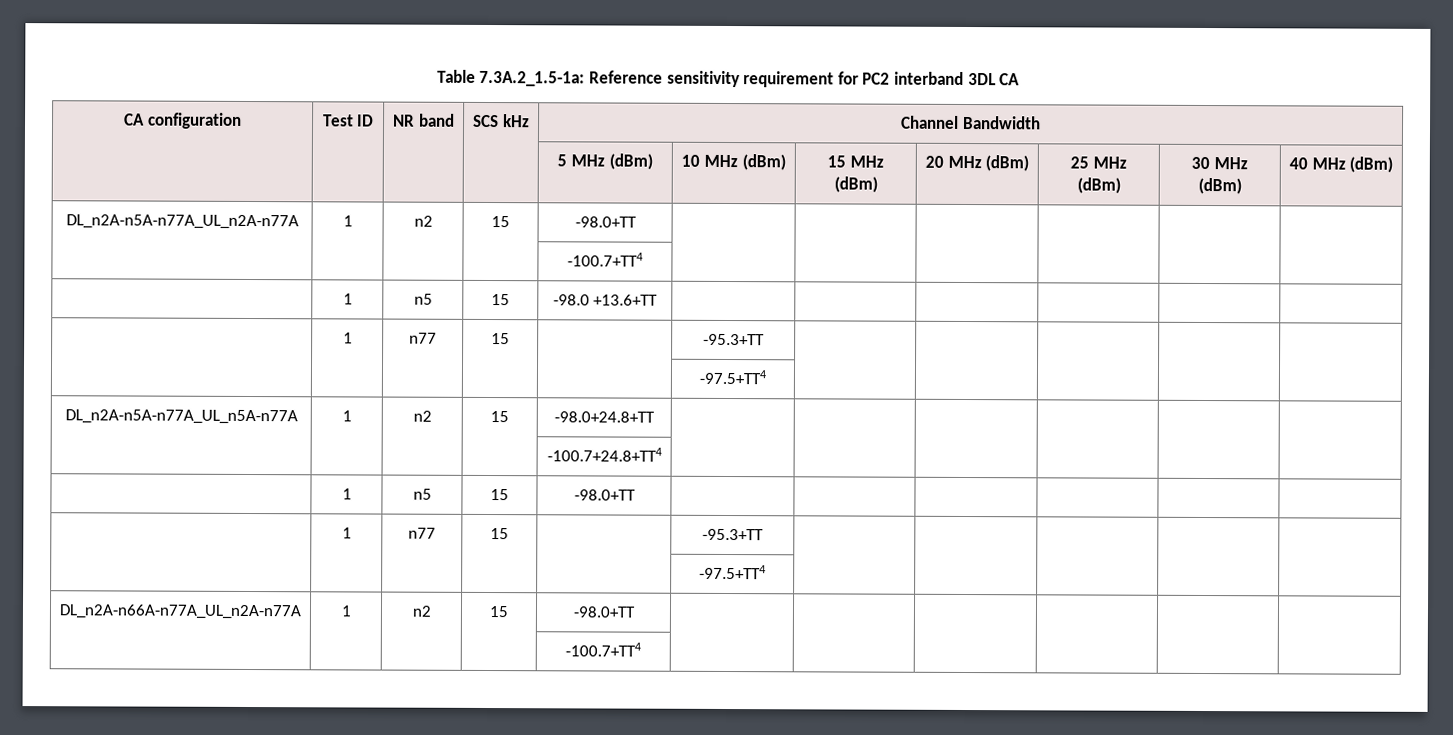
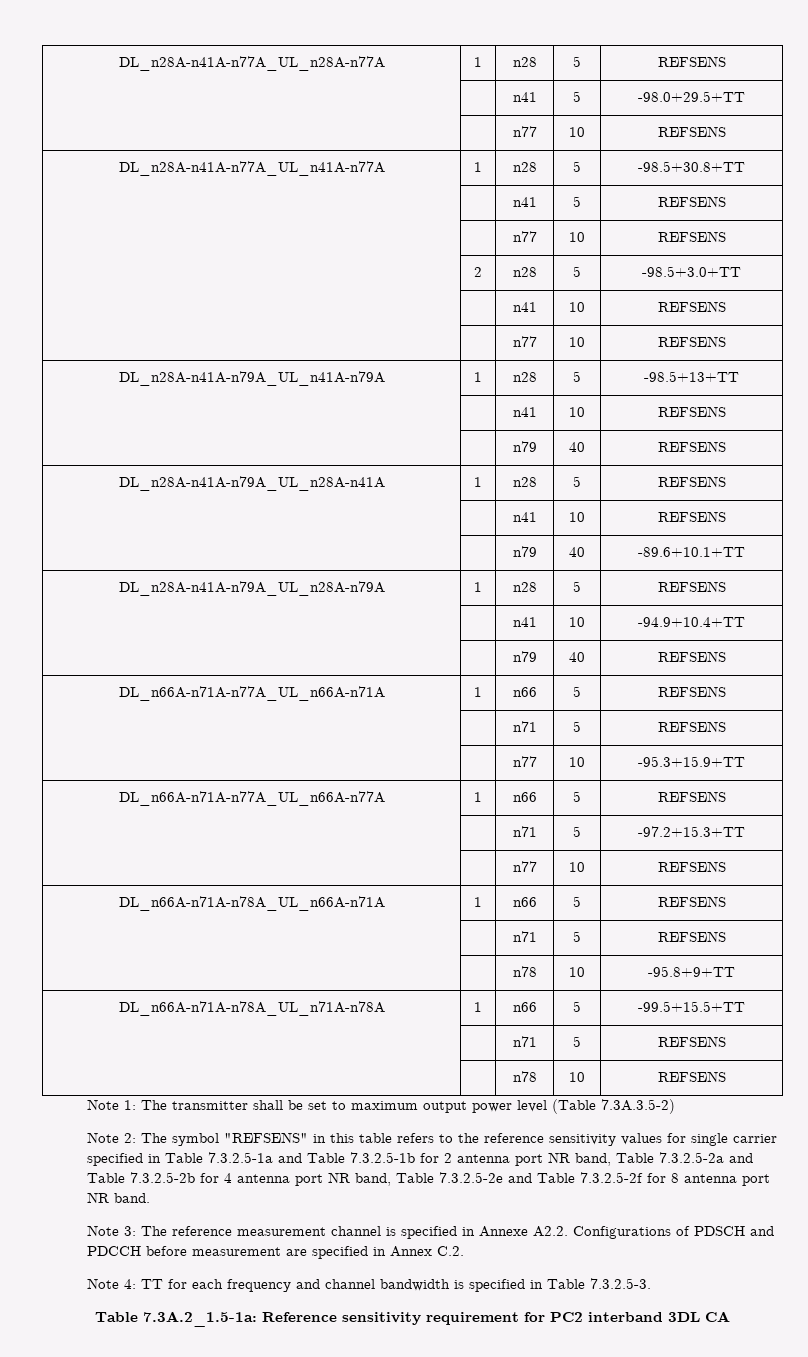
+ DL_n28A-n41A-n77A_UL_n28A-n77A | 1 | n28 | 5 | REFSENS
+ | | n41 | 5 | -98.0+29.5+TT
+ | | n77 | 10 | REFSENS
+ DL_n28A-n41A-n77A_UL_n41A-n77A | 1 | n28 | 5 | -98.5+30.8+TT
+ | | n41 | 5 | REFSENS
+ | | n77 | 10 | REFSENS
+ | 2 | n28 | 5 | -98.5+3.0+TT
+ | | n41 | 10 | REFSENS
+ | | n77 | 10 | REFSENS
+ DL_n28A-n41A-n79A_UL_n41A-n79A | 1 | n28 | 5 | -98.5+13+TT
+ | | n41 | 10 | REFSENS
+ | | n79 | 40 | REFSENS
+ DL_n28A-n41A-n79A_UL_n28A-n41A | 1 | n28 | 5 | REFSENS
+ | | n41 | 10 | REFSENS
+ | | n79 | 40 | -89.6+10.1+TT
+ DL_n28A-n41A-n79A_UL_n28A-n79A | 1 | n28 | 5 | REFSENS
+ | | n41 | 10 | -94.9+10.4+TT
+ | | n79 | 40 | REFSENS
+ DL_n66A-n71A-n77A_UL_n66A-n71A | 1 | n66 | 5 | REFSENS
+ | | n71 | 5 | REFSENS
+ | | n77 | 10 | -95.3+15.9+TT
+ DL_n66A-n71A-n77A_UL_n66A-n77A | 1 | n66 | 5 | REFSENS
+ | | n71 | 5 | -97.2+15.3+TT
+ | | n77 | 10 | REFSENS
+ DL_n66A-n71A-n78A_UL_n66A-n71A | 1 | n66 | 5 | REFSENS
+ | | n71 | 5 | REFSENS
+ | | n78 | 10 | -95.8+9+TT
+ DL_n66A-n71A-n78A_UL_n71A-n78A | 1 | n66 | 5 | -99.5+15.5+TT
+ | | n71 | 5 | REFSENS
+ | | n78 | 10 | REFSENS
+ Note 1: The transmitter shall be set to maximum output power level (Table 7.3A.3.5-2)
+ Note 2: The symbol "REFSENS" in this table refers to the reference sensitivity values for single carrier specified in Table 7.3.2.5-1a and Table 7.3.2.5-1b for 2 antenna port NR band, Table 7.3.2.5-2a and Table 7.3.2.5-2b for 4 antenna port NR band, Table 7.3.2.5-2e and Table 7.3.2.5-2f for 8 antenna port NR band.
+ Note 3: The reference measurement channel is specified in Annexe A2.2. Configurations of PDSCH and PDCCH before measurement are specified in Annex C.2.
+ Note 4: TT for each frequency and channel bandwidth is specified in Table 7.3.2.5-3.
- CA configuration | Test ID | NR band | SCS kHz | Channel Bandwidth
- | | | | 5 MHz (dBm) | 10 MHz (dBm) | 15 MHz (dBm) | 20 MHz (dBm) | 25 MHz (dBm) | 30 MHz (dBm) | 40 MHz (dBm)
- DL_n2A-n5A-n77A_UL_n2A-n77A | 1 | n2 | 15 | -98.0+TT | | | | | |
- | | | | -100.7+TT4 | | | | | |
- | 1 | n5 | 15 | -98.0 +13.6+TT | | | | | |
- | 1 | n77 | 15 | | -95.3+TT | | | | |
- | | | | | -97.5+TT4 | | | | |
- DL_n2A-n5A-n77A_UL_n5A-n77A | 1 | n2 | 15 | -98.0+24.8+TT | | | | | |
- | | | | -100.7+24.8+TT4 | | | | | |
- | 1 | n5 | 15 | -98.0+TT | | | | | |
- | 1 | n77 | 15 | | -95.3+TT | | | | |
- | | | | | -97.5+TT4 | | | | |
- DL_n2A-n66A-n77A_UL_n2A-n77A | 1 | n2 | 15 | -98.0+TT | | | | | |
- | | | | -100.7+TT4 | | | | | |

